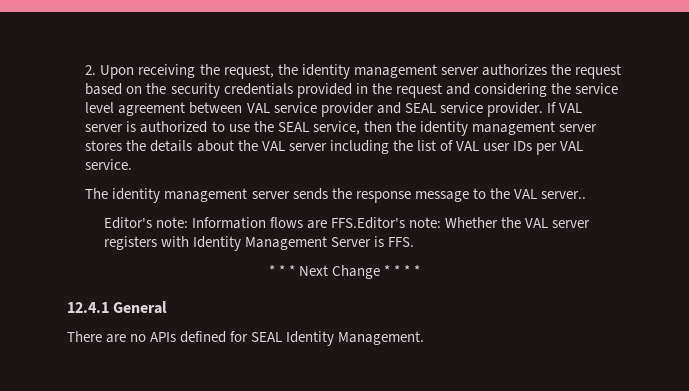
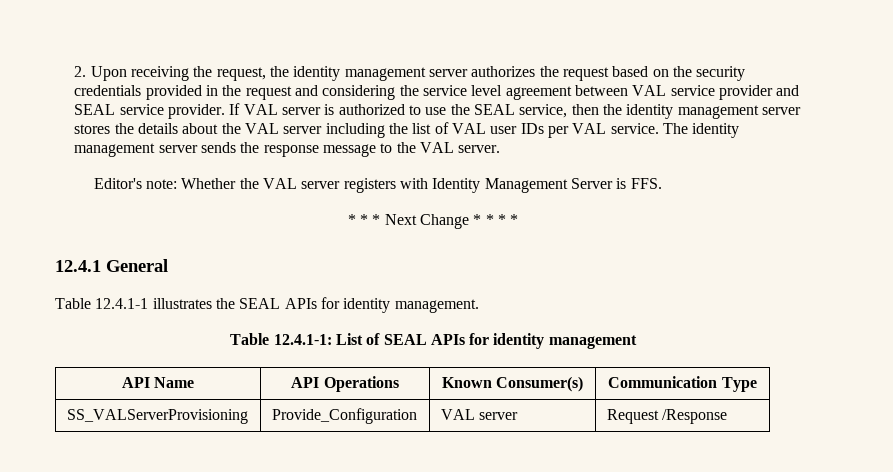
- If VAL server is authorized to use the SEAL service, then the identity management server stores the details about the VAL server including the list of VAL user IDs per VAL service.
- The identity management server sends the response message to the VAL server..
+ If VAL server is authorized to use the SEAL service, then the identity management server stores the details about the VAL server including the list of VAL user IDs per VAL service. The identity management server sends the response message to the VAL server.
- Editor's note: Information flows are FFS.Editor's note: Whether the VAL server registers with Identity Management Server is FFS.
+ Editor's note: Whether the VAL server registers with Identity Management Server is FFS.
- There are no APIs defined for SEAL Identity Management.
+ Table 12.4.1-1 illustrates the SEAL APIs for identity management.
+ Table 12.4.1-1: List of SEAL APIs for identity management
+ API Name | API Operations | Known Consumer(s) | Communication Type
+ SS_VALServerProvisioning | Provide_Configuration | VAL server | Request /Response

